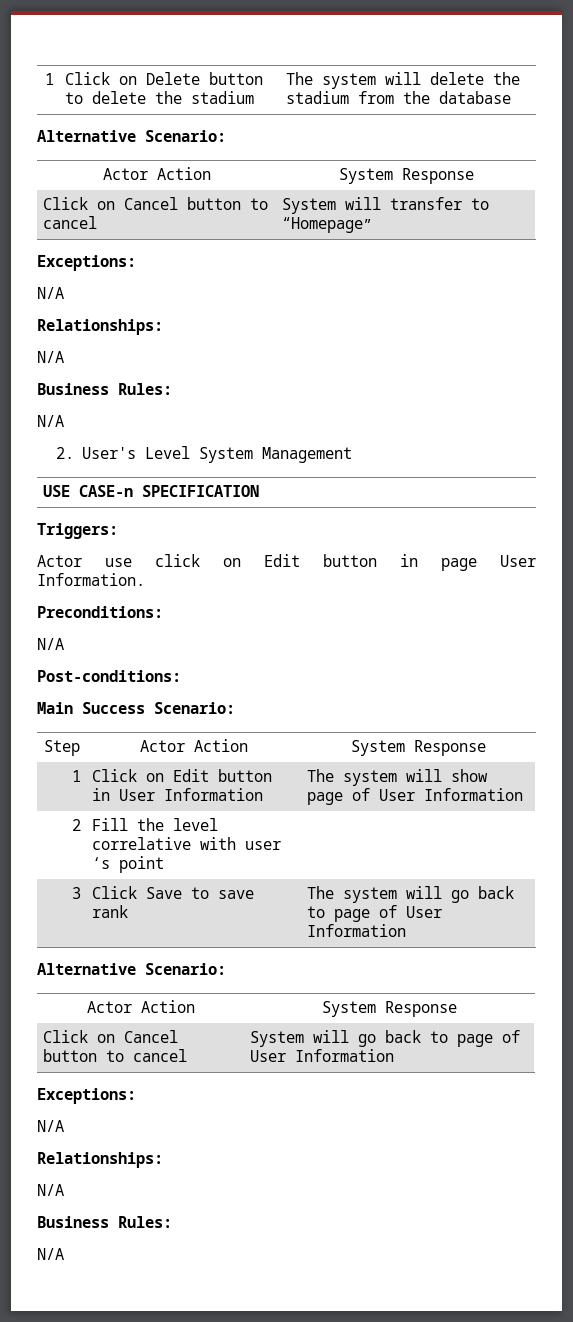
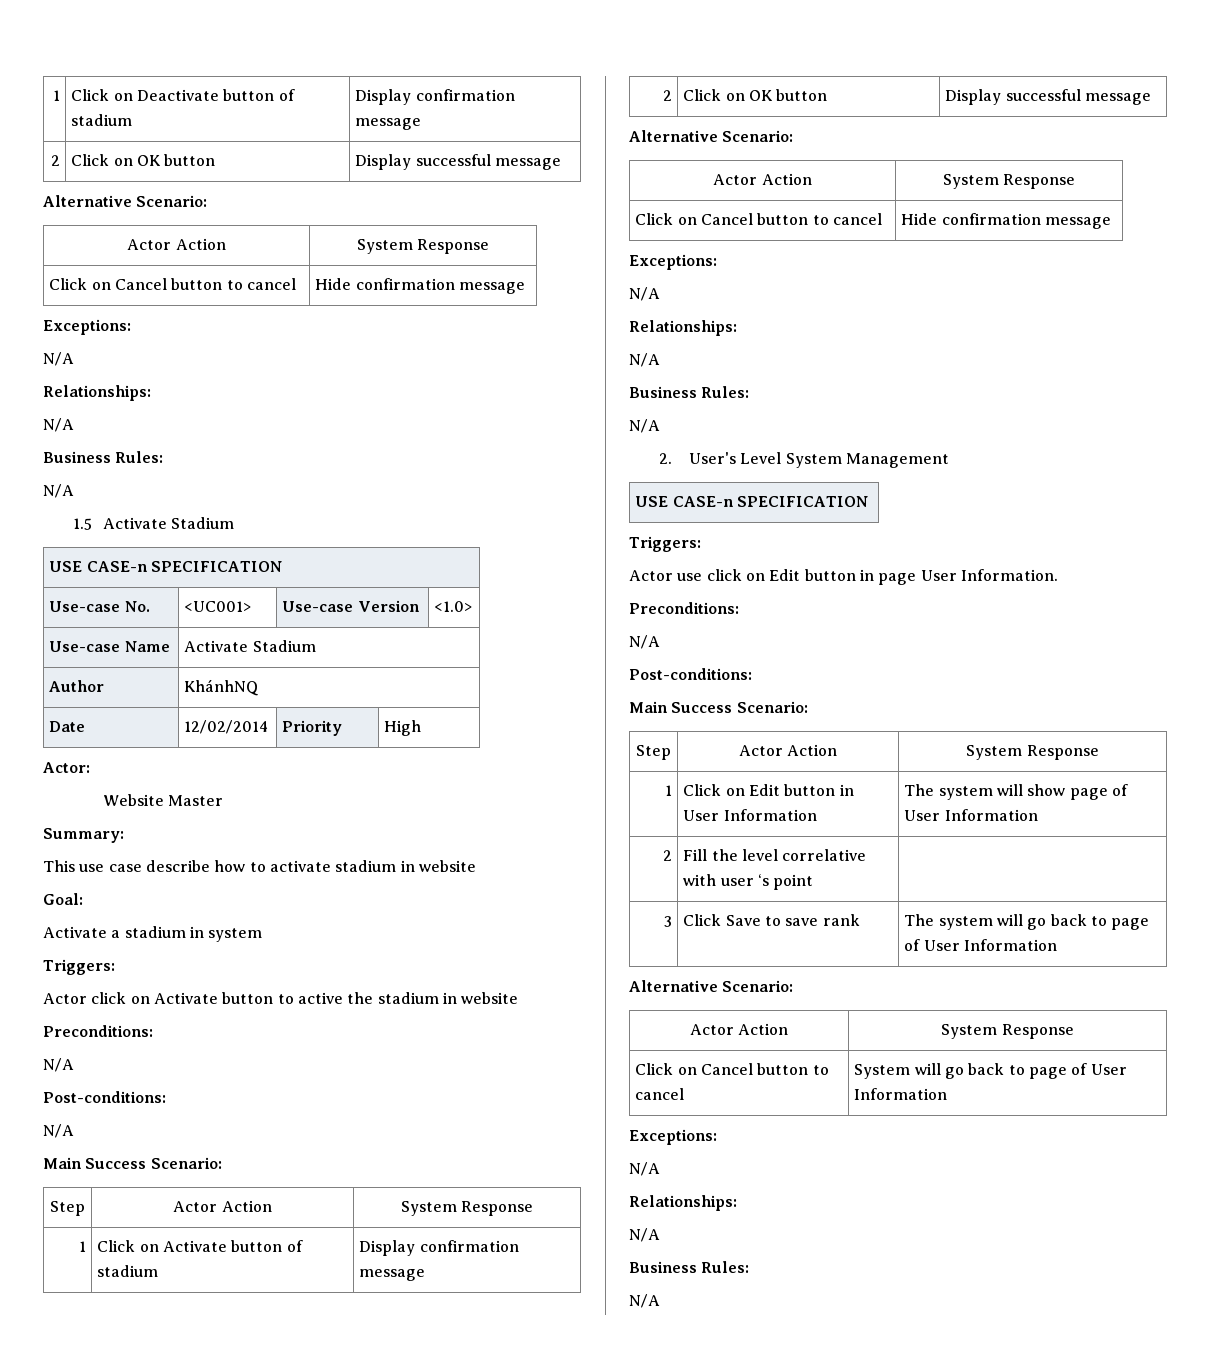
- 1 | Click on Delete button to delete the stadium | The system will delete the stadium from the database
+ 1 | Click on Deactivate button of stadium | Display confirmation message
+ 2 | Click on OK button | Display successful message
  Alternative Scenario:
  Actor Action | System Response
- Click on Cancel button to cancel | System will transfer to “Homepage”
+ Click on Cancel button to cancel | Hide confirmation message
+ Exceptions:
+ N/A
+ Relationships:
+ N/A
+ Business Rules:
+ N/A
+ 1.5 Activate Stadium
+ USE CASE-n SPECIFICATION
+ Use-case No. | <UC001> | Use-case Version | <1.0>
+ Use-case Name | Activate Stadium
+ Author | KhánhNQ
+ Date | 12/02/2014 | Priority | High
+ Actor:
+ Website Master
+ Summary:
+ This use case describe how to activate stadium in website
+ Goal:
+ Activate a stadium in system
+ Triggers:
+ Actor click on Activate button to active the stadium in website
+ Preconditions:
+ N/A
+ Post-conditions:
+ N/A
+ Main Success Scenario:
+ Step | Actor Action | System Response
+ 1 | Click on Activate button of stadium | Display confirmation message
+ 2 | Click on OK button | Display successful message
+ Alternative Scenario:
+ Actor Action | System Response
+ Click on Cancel button to cancel | Hide confirmation message

